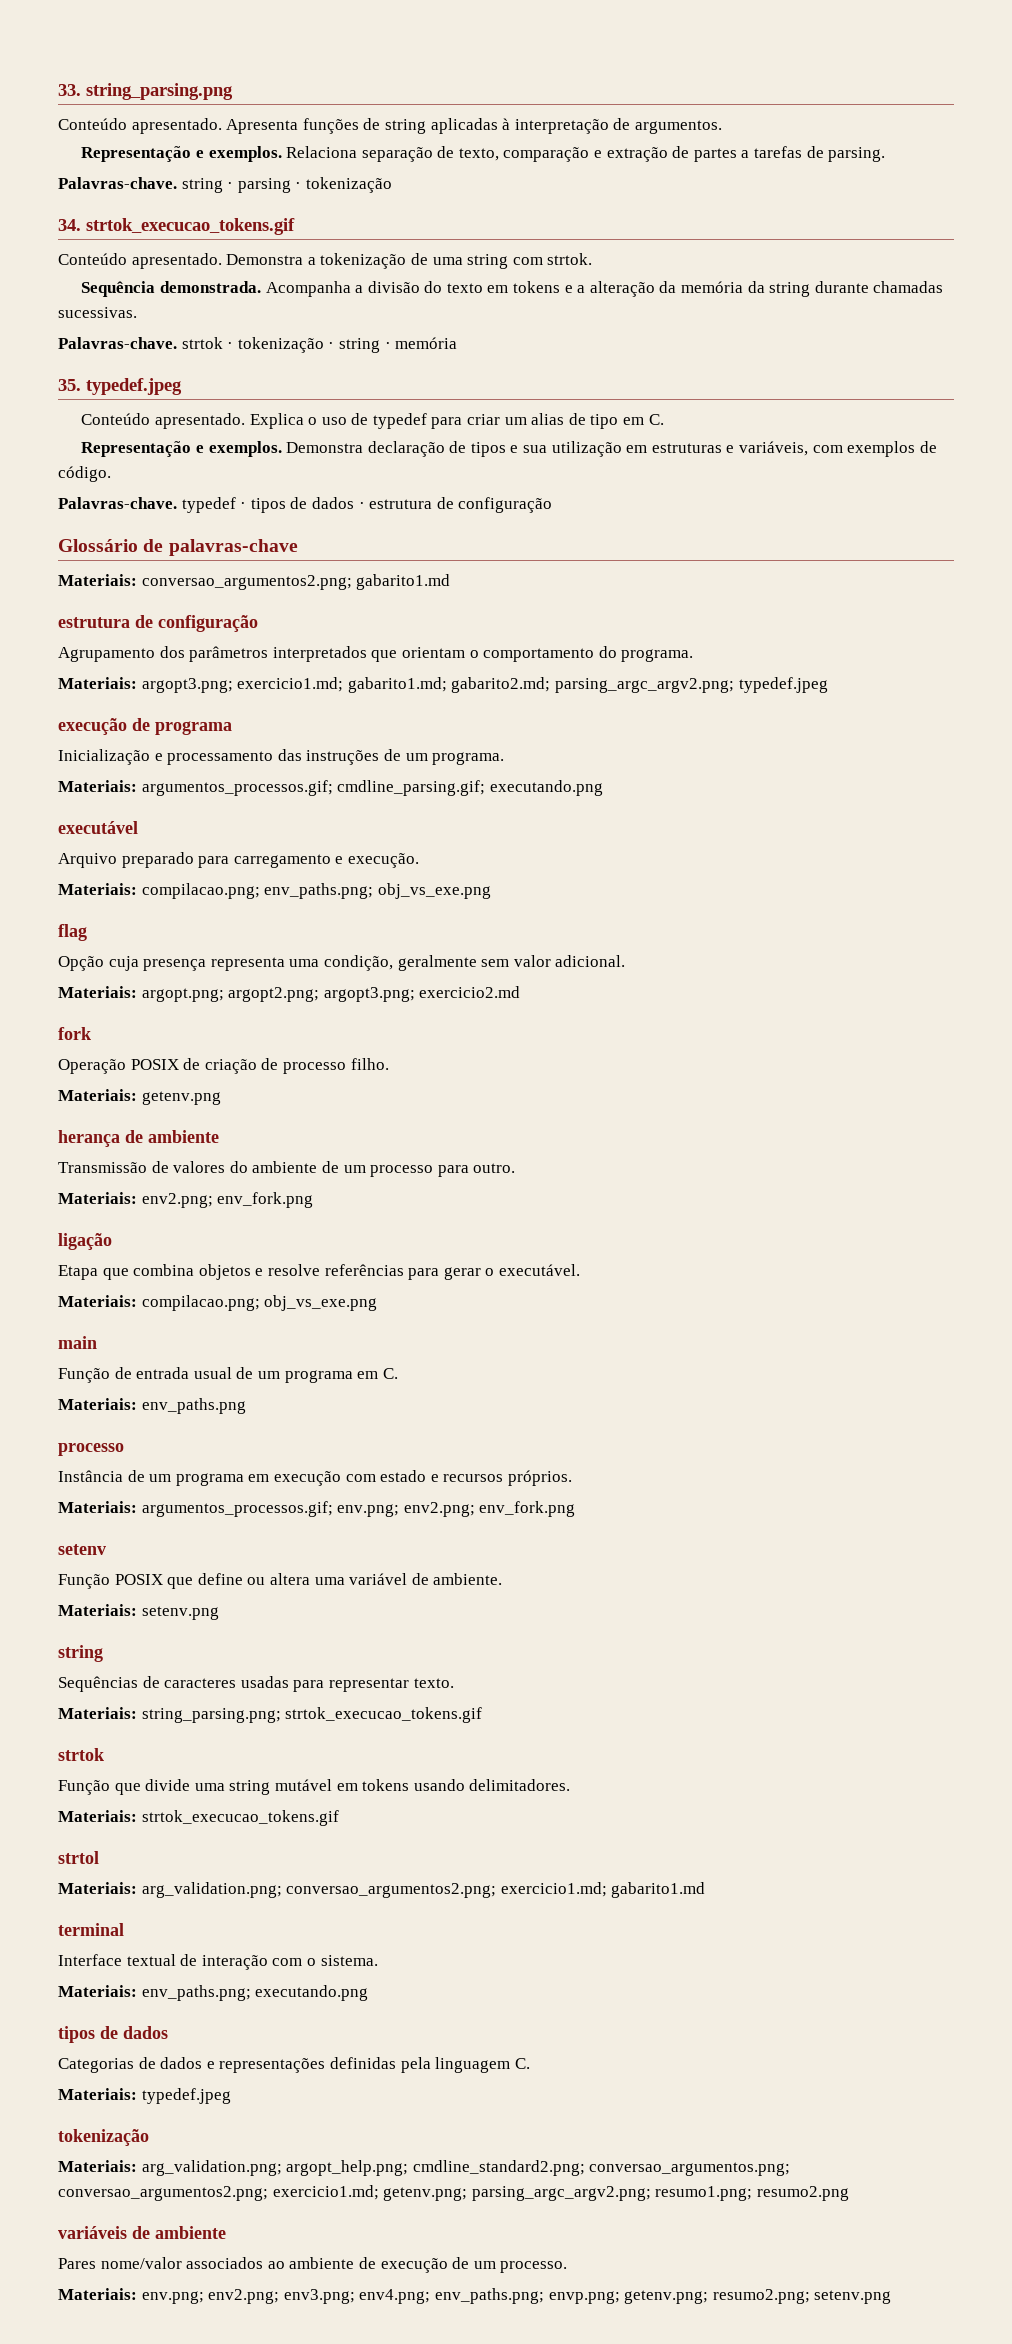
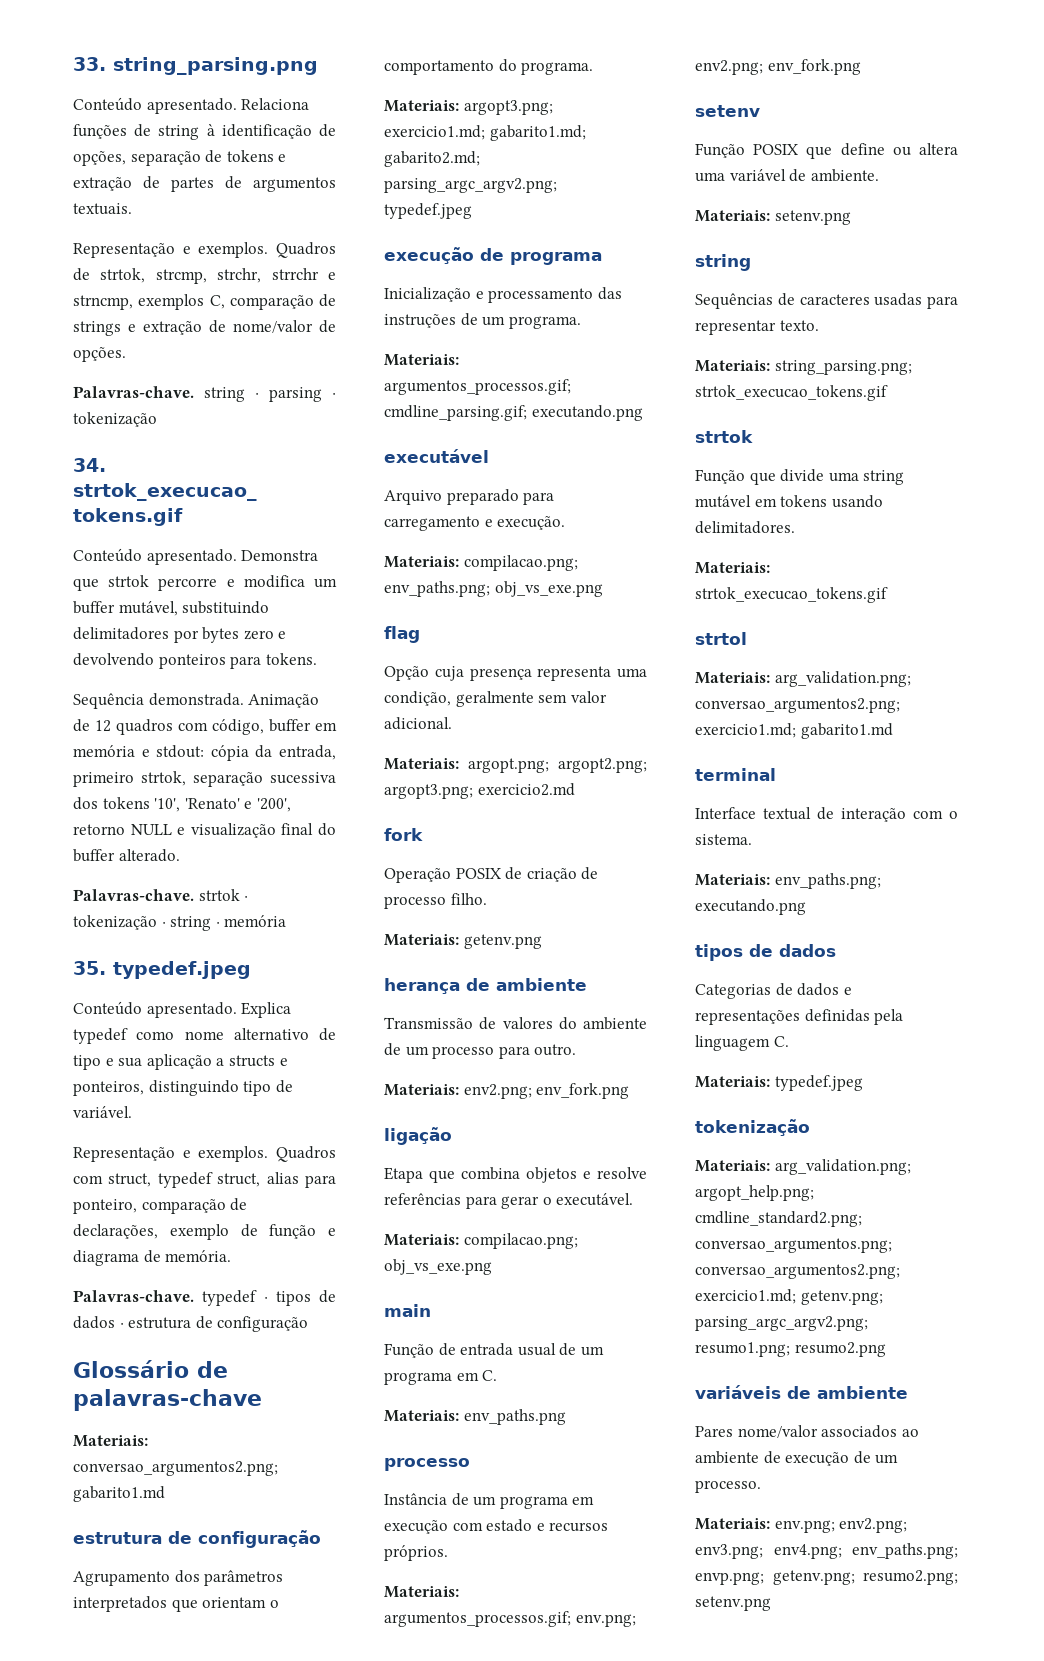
- Apresenta funções de string aplicadas à interpretação de argumentos.
- Representação e exemplos. Relaciona separação de texto, comparação e extração de partes a tarefas de parsing.
+ Relaciona funções de string à identificação de opções, separação de tokens e extração de partes de argumentos textuais.
+ Representação e exemplos. Quadros de strtok, strcmp, strchr, strrchr e strncmp, exemplos C, comparação de strings e extração de nome/valor de opções.
- Demonstra a tokenização de uma string com strtok.
- Sequência demonstrada. Acompanha a divisão do texto em tokens e a alteração da memória da string durante chamadas sucessivas.
+ Demonstra que strtok percorre e modifica um buffer mutável, substituindo delimitadores por bytes zero e devolvendo ponteiros para tokens.
+ Sequência demonstrada. Animação de 12 quadros com código, buffer em memória e stdout: cópia da entrada, primeiro strtok, separação sucessiva dos tokens '10', 'Renato' e '200', retorno NULL e visualização final do buffer alterado.
- Explica o uso de typedef para criar um alias de tipo em C.
- Representação e exemplos. Demonstra declaração de tipos e sua utilização em estruturas e variáveis, com exemplos de código.
+ Explica typedef como nome alternativo de tipo e sua aplicação a structs e ponteiros, distinguindo tipo de variável.
+ Representação e exemplos. Quadros com struct, typedef struct, alias para ponteiro, comparação de declarações, exemplo de função e diagrama de memória.

